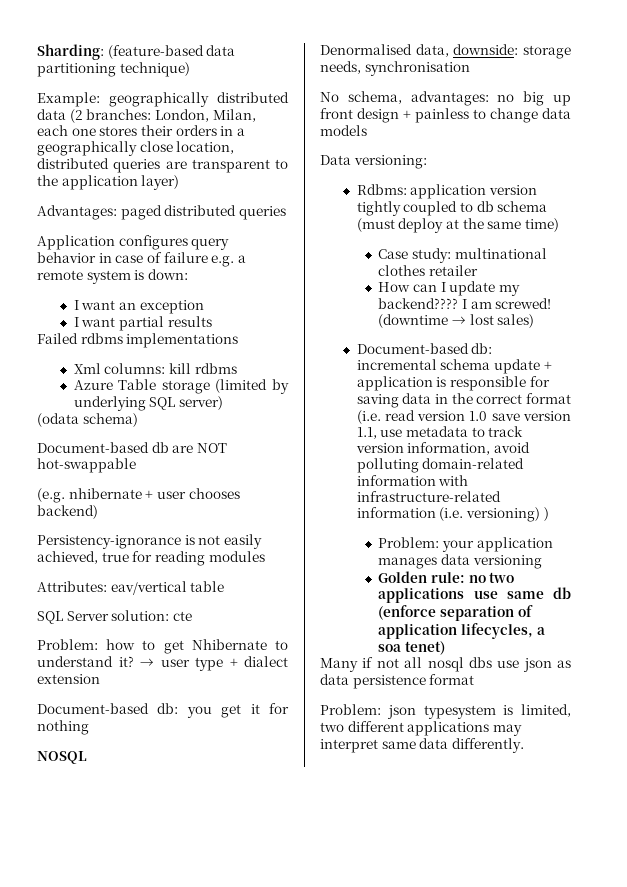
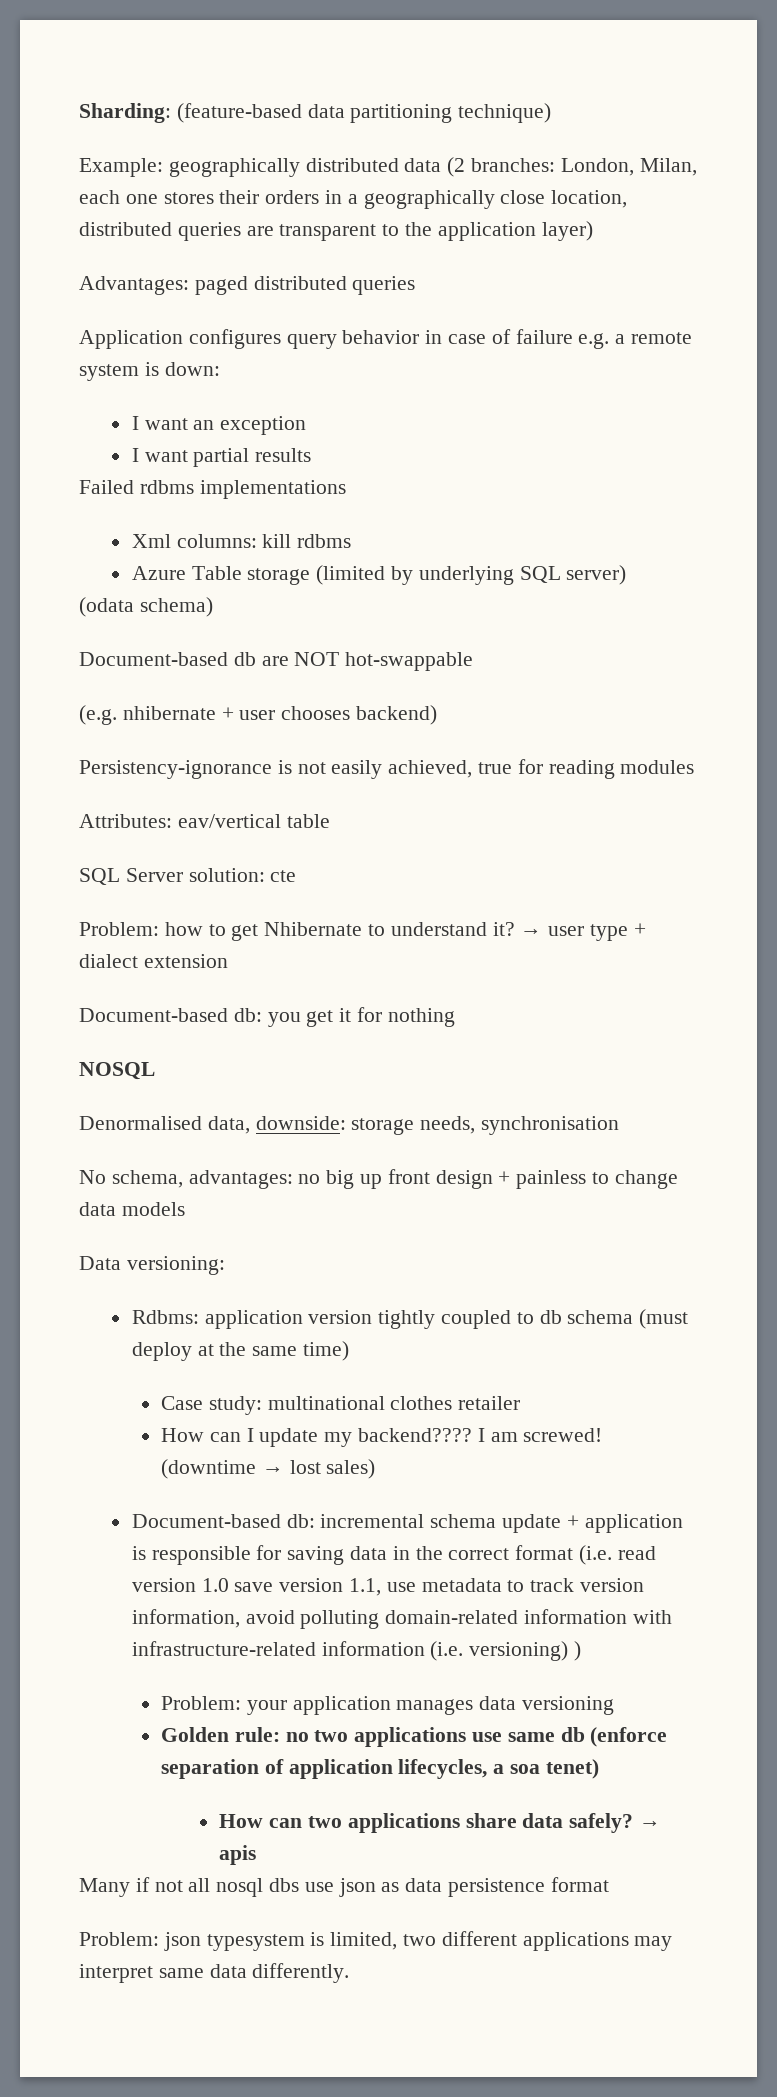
+ How can two applications share data safely? → apis

